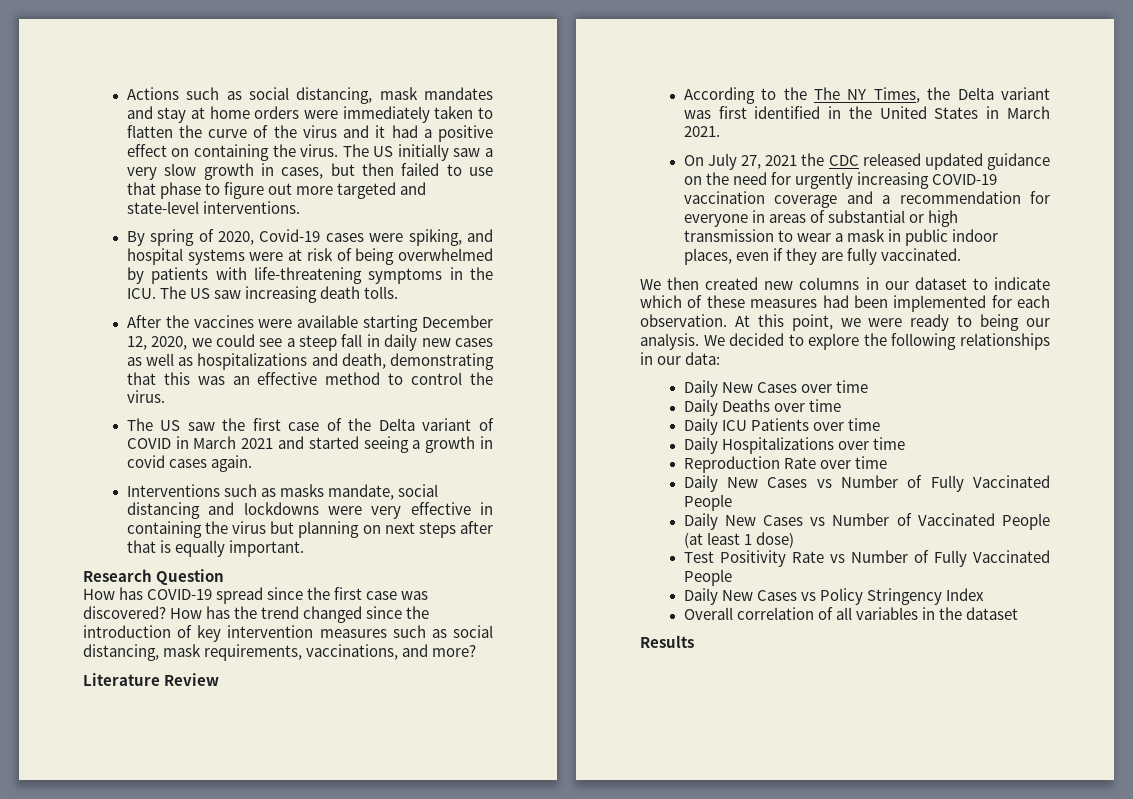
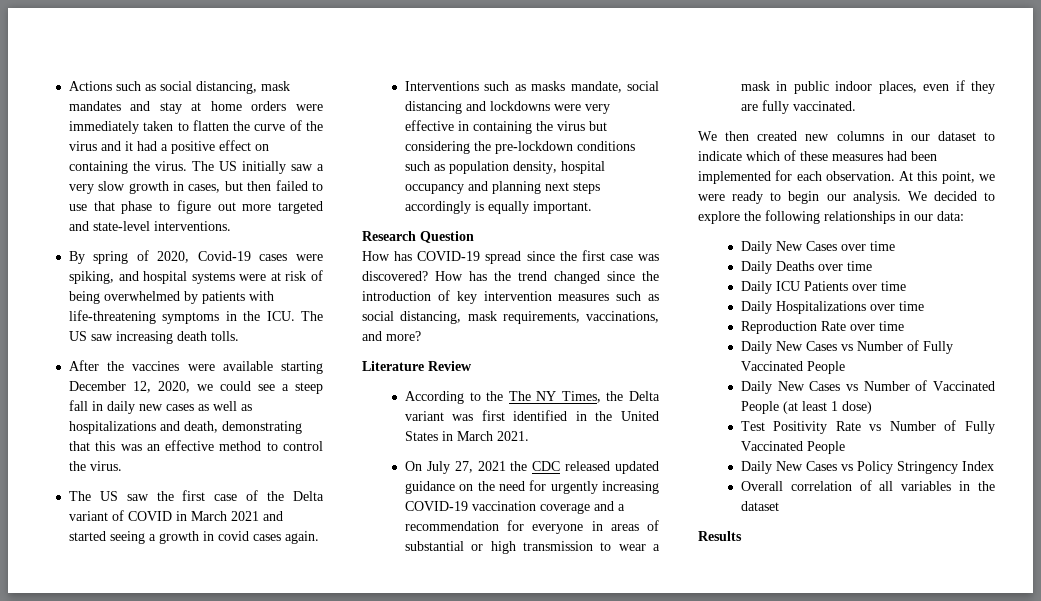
- Interventions such as masks mandate, social distancing and lockdowns were very effective in containing the virus but planning on next steps after that is equally important.
+ Interventions such as masks mandate, social distancing and lockdowns were very effective in containing the virus but considering the pre-lockdown conditions such as population density, hospital occupancy and planning next steps accordingly is equally important.
- At this point, we were ready to being our analysis.
+ At this point, we were ready to begin our analysis.

